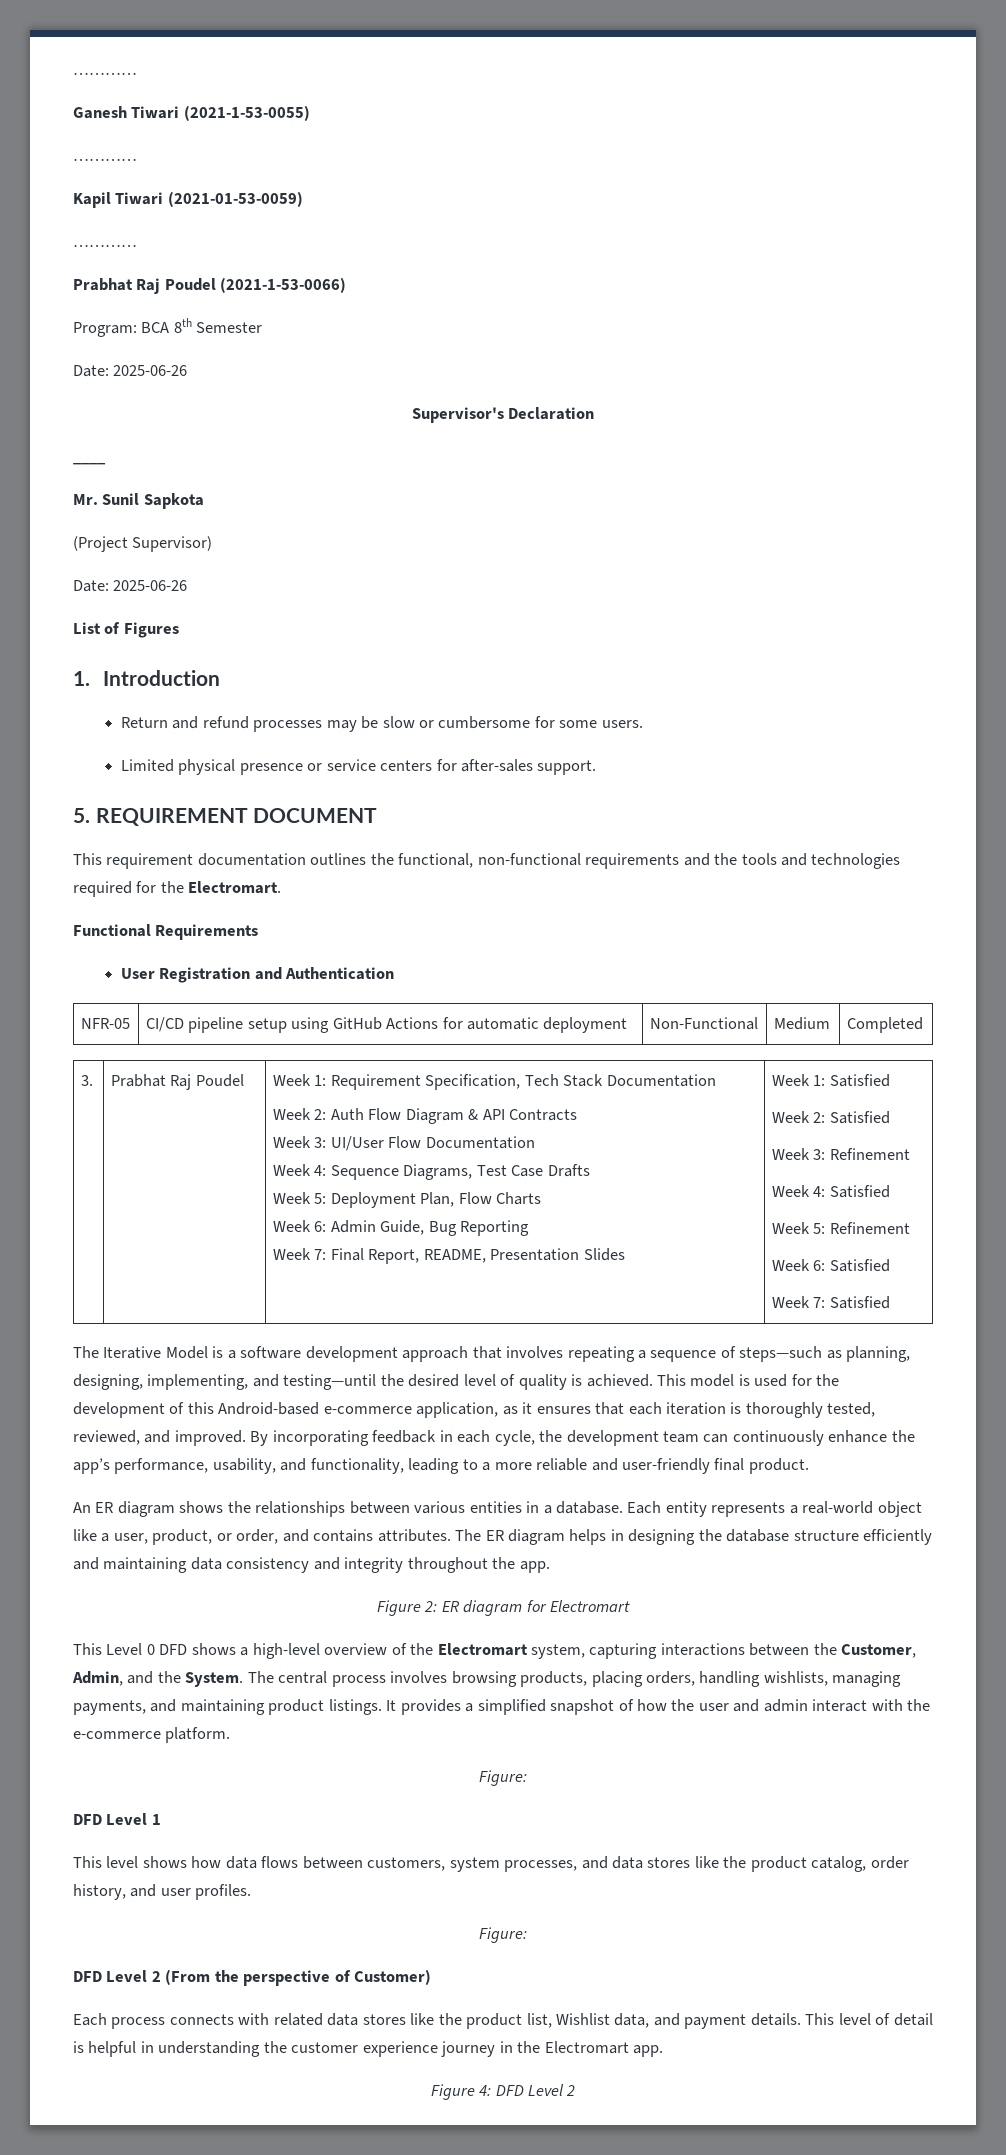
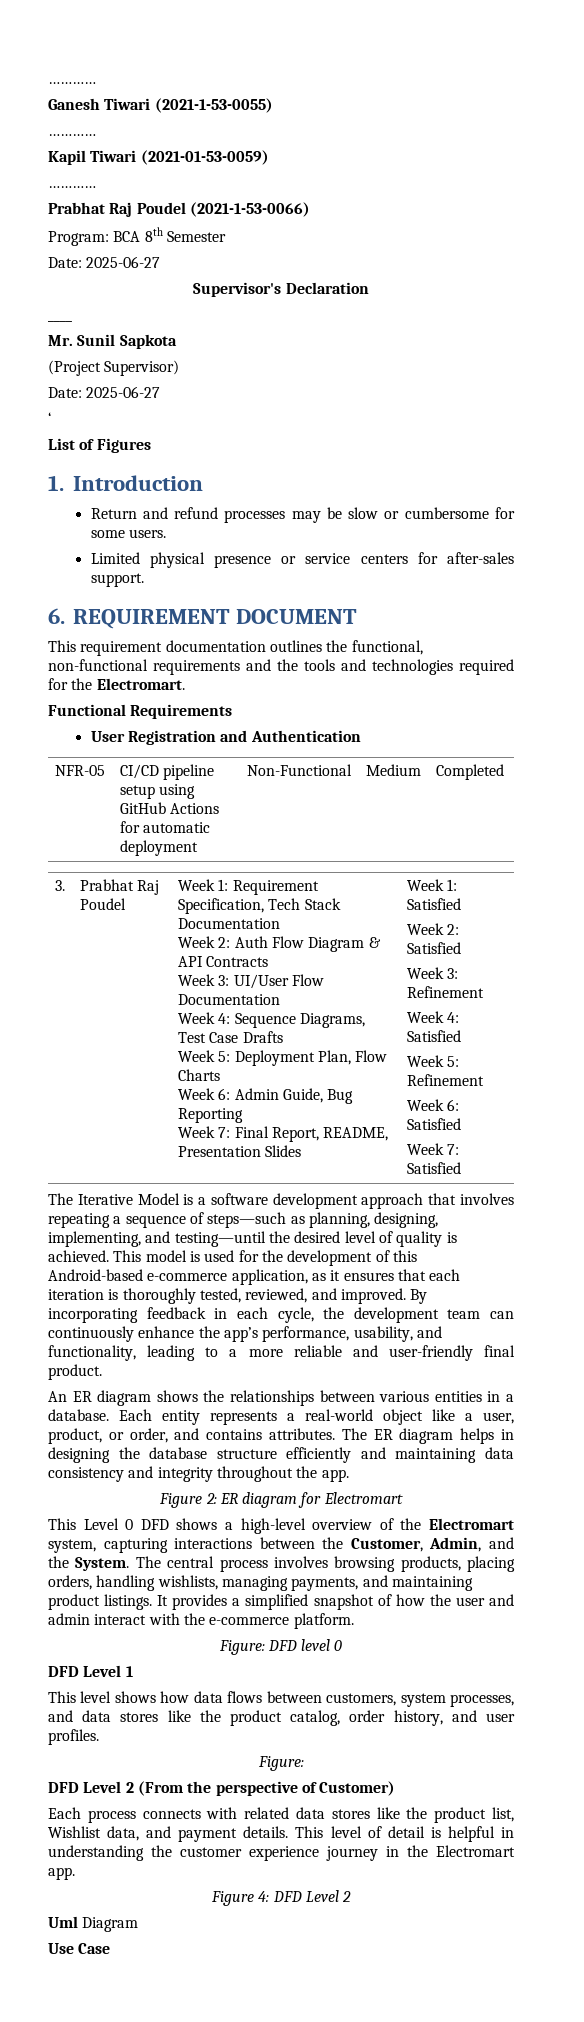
  Program: BCA 8th Semester
- Date: 2025-06-26
+ Date: 2025-06-27
  (Project Supervisor)
- Date: 2025-06-26
+ Date: 2025-06-27
+ ‘
- 5. REQUIREMENT DOCUMENT
+ 6. REQUIREMENT DOCUMENT
  It provides a simplified snapshot of how the user and admin interact with the e-commerce platform.
- Figure:
+ Figure: DFD level 0
+ Uml Diagram
+ Use Case

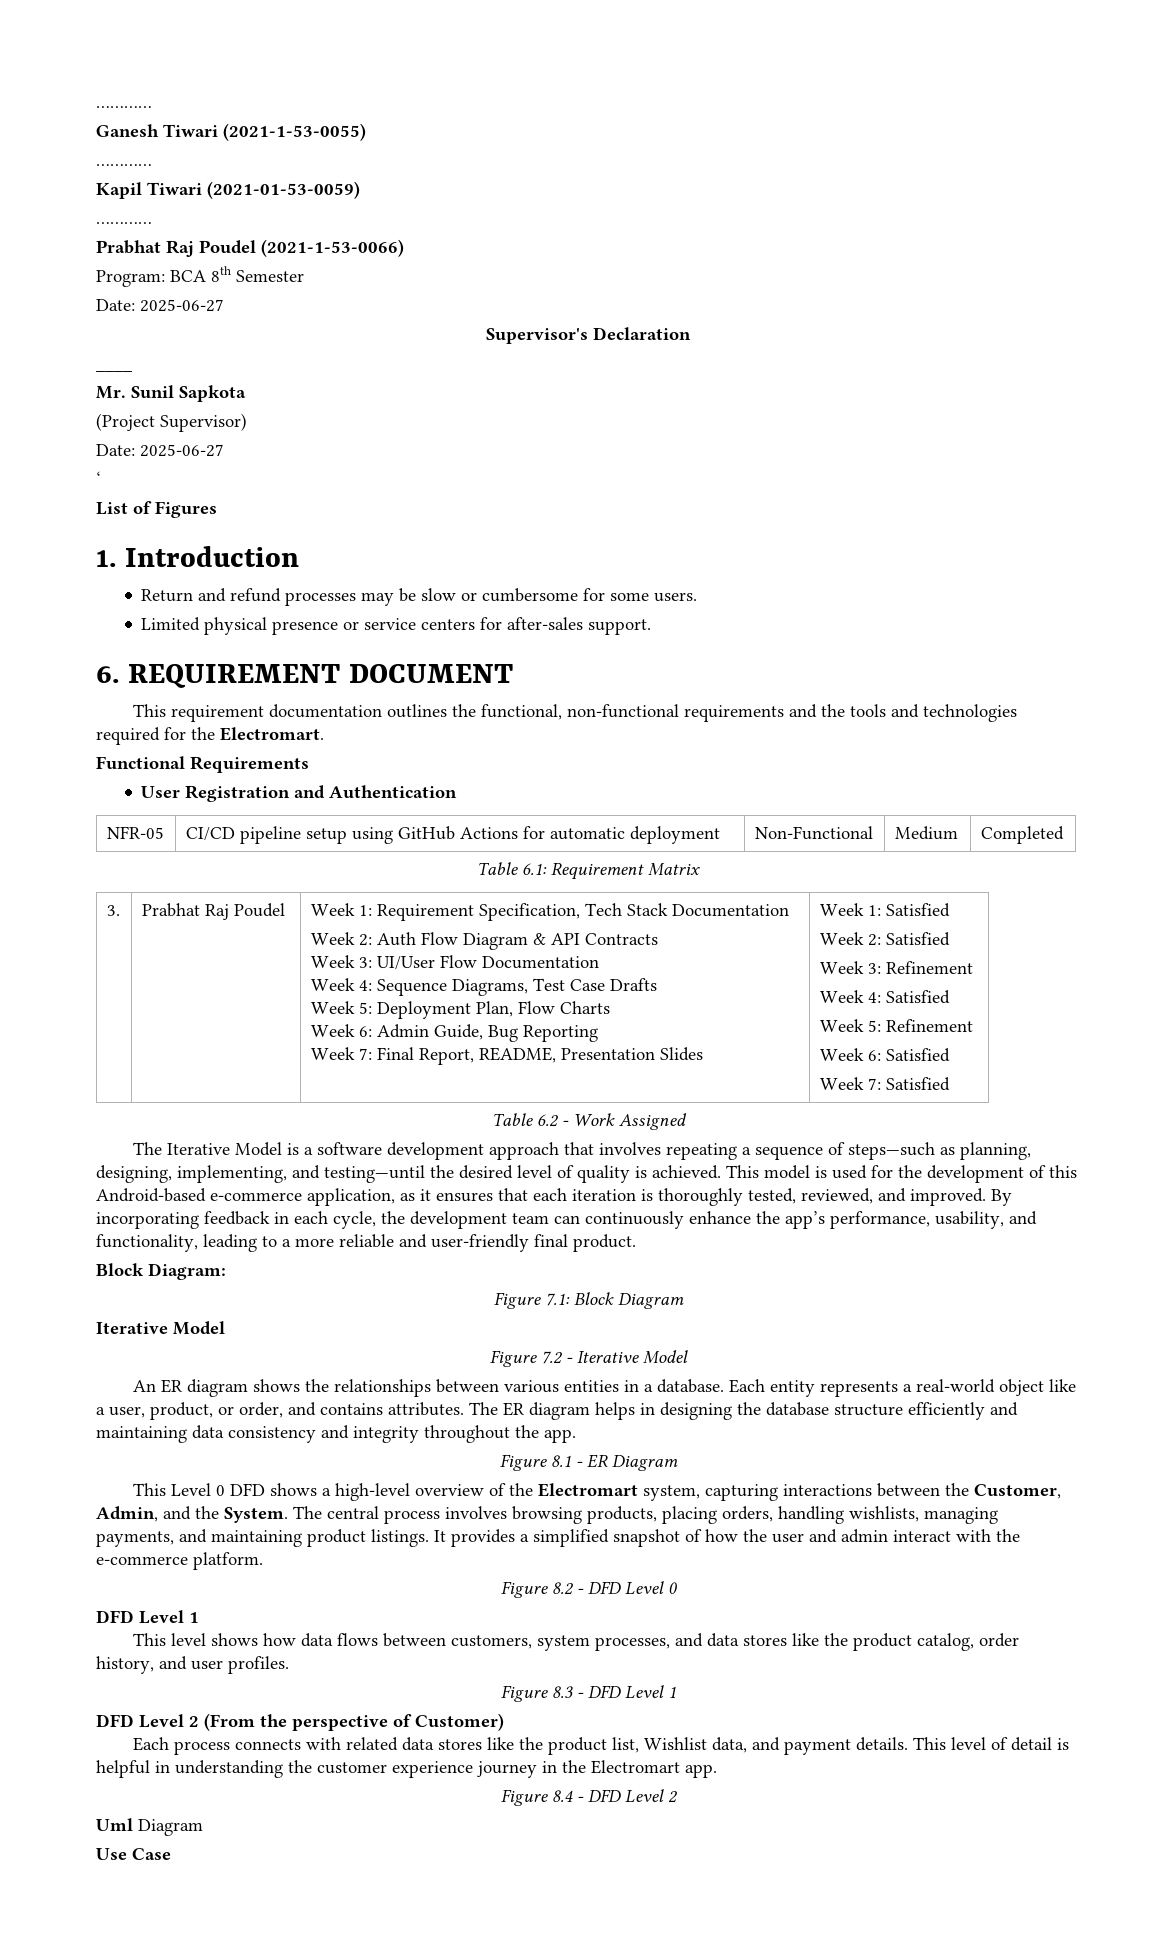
+ Table 6.1: Requirement Matrix
+ Table 6.2 - Work Assigned
+ Block Diagram:
+ Figure 7.1: Block Diagram
+ Iterative Model
+ Figure 7.2 - Iterative Model
- Figure 2: ER diagram for Electromart
+ Figure 8.1 - ER Diagram
- Figure: DFD level 0
+ Figure 8.2 - DFD Level 0
  This level shows how data flows between customers, system processes, and data stores like the product catalog, order history, and user profiles.
- Figure:
+ Figure 8.3 - DFD Level 1
- Figure 4: DFD Level 2
+ Figure 8.4 - DFD Level 2

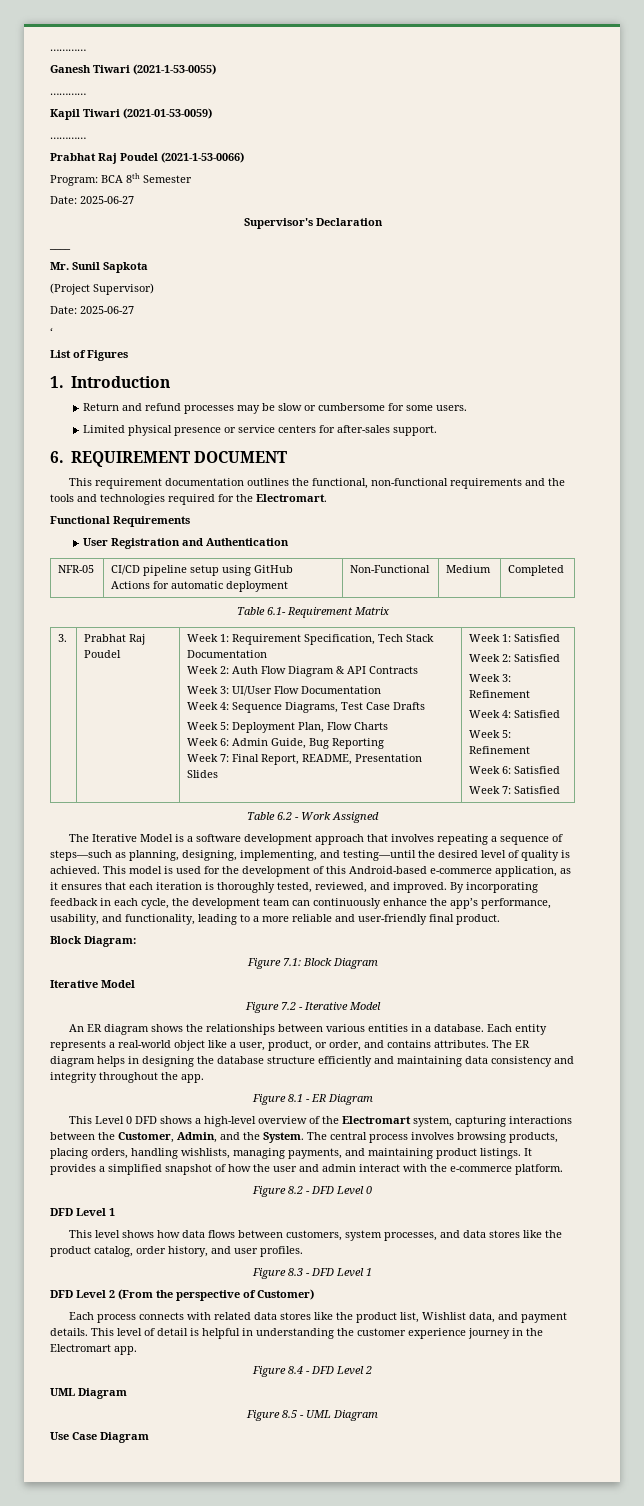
- Table 6.1: Requirement Matrix
+ Table 6.1- Requirement Matrix
  Figure 8.4 - DFD Level 2
- Uml Diagram
+ UML Diagram
+ Figure 8.5 - UML Diagram
- Use Case
+ Use Case Diagram

